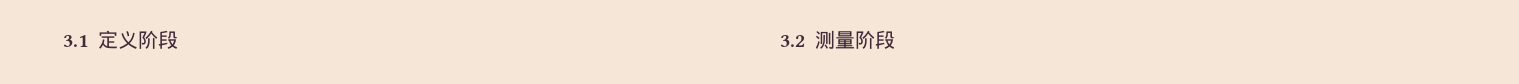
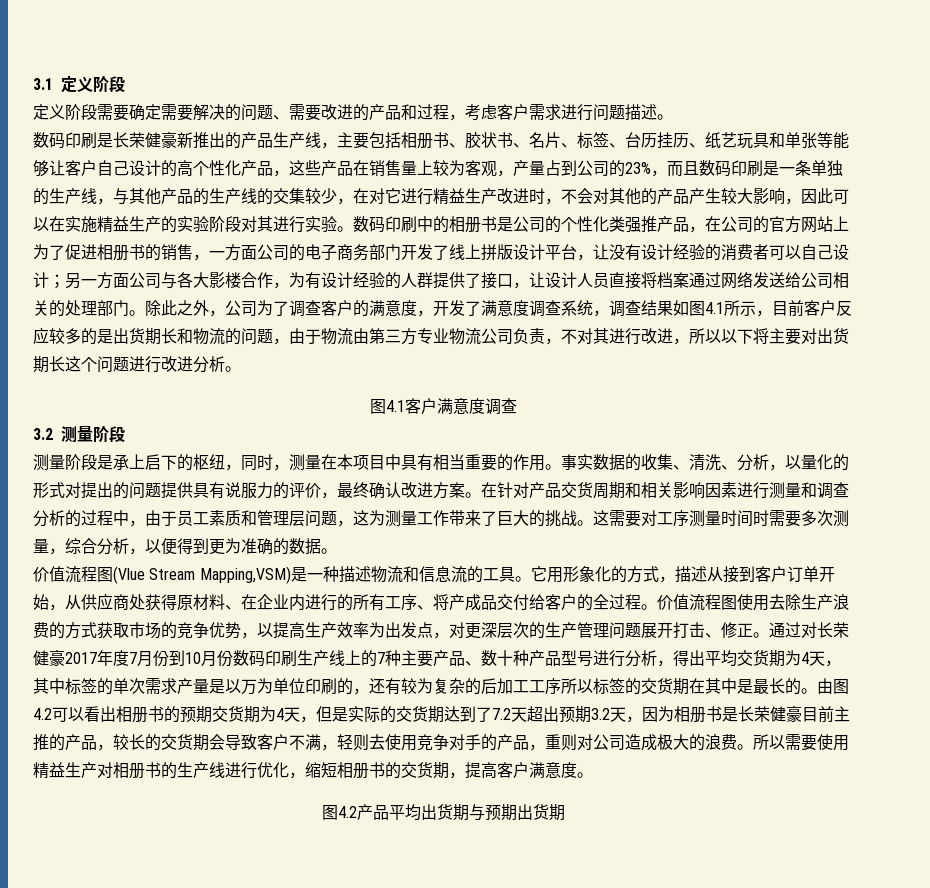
+ 定义阶段需要确定需要解决的问题、需要改进的产品和过程，考虑客户需求进行问题描述。
+ 数码印刷是长荣健豪新推出的产品生产线，主要包括相册书、胶状书、名片、标签、台历挂历、纸艺玩具和单张等能够让客户自己设计的高个性化产品，这些产品在销售量上较为客观，产量占到公司的23%，而且数码印刷是一条单独的生产线，与其他产品的生产线的交集较少，在对它进行精益生产改进时，不会对其他的产品产生较大影响，因此可以在实施精益生产的实验阶段对其进行实验。数码印刷中的相册书是公司的个性化类强推产品，在公司的官方网站上为了促进相册书的销售，一方面公司的电子商务部门开发了线上拼版设计平台，让没有设计经验的消费者可以自己设计；另一方面公司与各大影楼合作，为有设计经验的人群提供了接口，让设计人员直接将档案通过网络发送给公司相关的处理部门。除此之外，公司为了调查客户的满意度，开发了满意度调查系统，调查结果如图4.1所示，目前客户反应较多的是出货期长和物流的问题，由于物流由第三方专业物流公司负责，不对其进行改进，所以以下将主要对出货期长这个问题进行改进分析。
+ 图4.1客户满意度调查
  3.2测量阶段
+ 测量阶段是承上启下的枢纽，同时，测量在本项目中具有相当重要的作用。事实数据的收集、清洗、分析，以量化的形式对提出的问题提供具有说服力的评价，最终确认改进方案。在针对产品交货周期和相关影响因素进行测量和调查分析的过程中，由于员工素质和管理层问题，这为测量工作带来了巨大的挑战。这需要对工序测量时间时需要多次测量，综合分析，以便得到更为准确的数据。
+ 价值流程图(Vlue Stream Mapping,VSM)是一种描述物流和信息流的工具。它用形象化的方式，描述从接到客户订单开始，从供应商处获得原材料、在企业内进行的所有工序、将产成品交付给客户的全过程。价值流程图使用去除生产浪费的方式获取市场的竞争优势，以提高生产效率为出发点，对更深层次的生产管理问题展开打击、修正。通过对长荣健豪2017年度7月份到10月份数码印刷生产线上的7种主要产品、数十种产品型号进行分析，得出平均交货期为4天，其中标签的单次需求产量是以万为单位印刷的，还有较为复杂的后加工工序所以标签的交货期在其中是最长的。由图4.2可以看出相册书的预期交货期为4天，但是实际的交货期达到了7.2天超出预期3.2天，因为相册书是长荣健豪目前主推的产品，较长的交货期会导致客户不满，轻则去使用竞争对手的产品，重则对公司造成极大的浪费。所以需要使用精益生产对相册书的生产线进行优化，缩短相册书的交货期，提高客户满意度。
+ 图4.2产品平均出货期与预期出货期

